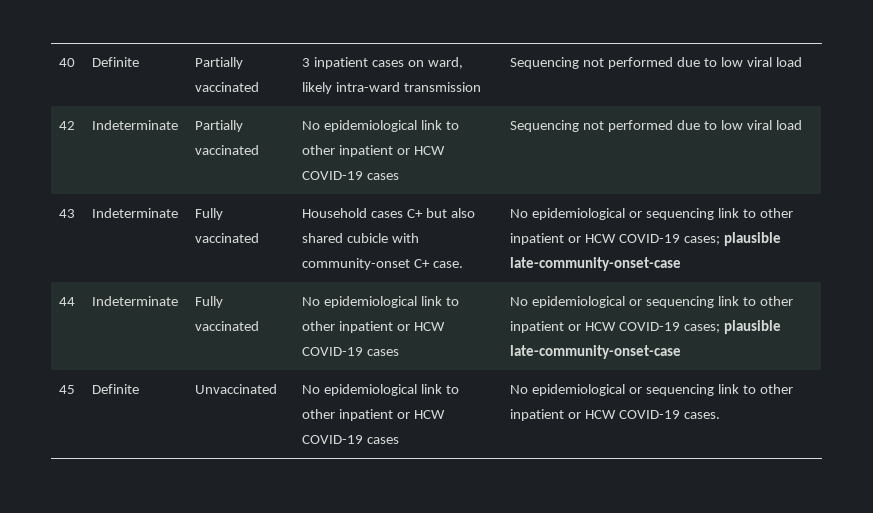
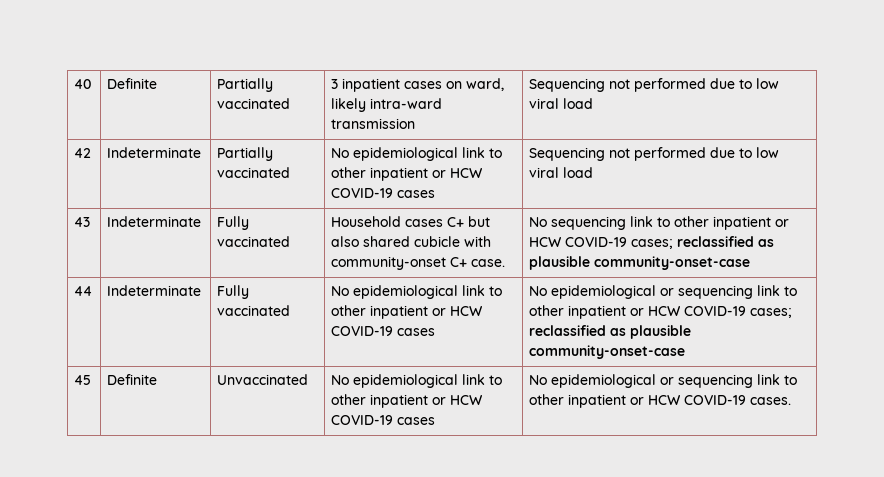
- 43 | Indeterminate | Fully vaccinated | Household cases C+ but also shared cubicle with community-onset C+ case. | No epidemiological or sequencing link to other inpatient or HCW COVID-19 cases; plausible late-community-onset-case
+ 43 | Indeterminate | Fully vaccinated | Household cases C+ but also shared cubicle with community-onset C+ case. | No sequencing link to other inpatient or HCW COVID-19 cases; reclassified as plausible community-onset-case
- 44 | Indeterminate | Fully vaccinated | No epidemiological link to other inpatient or HCW COVID-19 cases | No epidemiological or sequencing link to other inpatient or HCW COVID-19 cases; plausible late-community-onset-case
+ 44 | Indeterminate | Fully vaccinated | No epidemiological link to other inpatient or HCW COVID-19 cases | No epidemiological or sequencing link to other inpatient or HCW COVID-19 cases; reclassified as plausible community-onset-case

